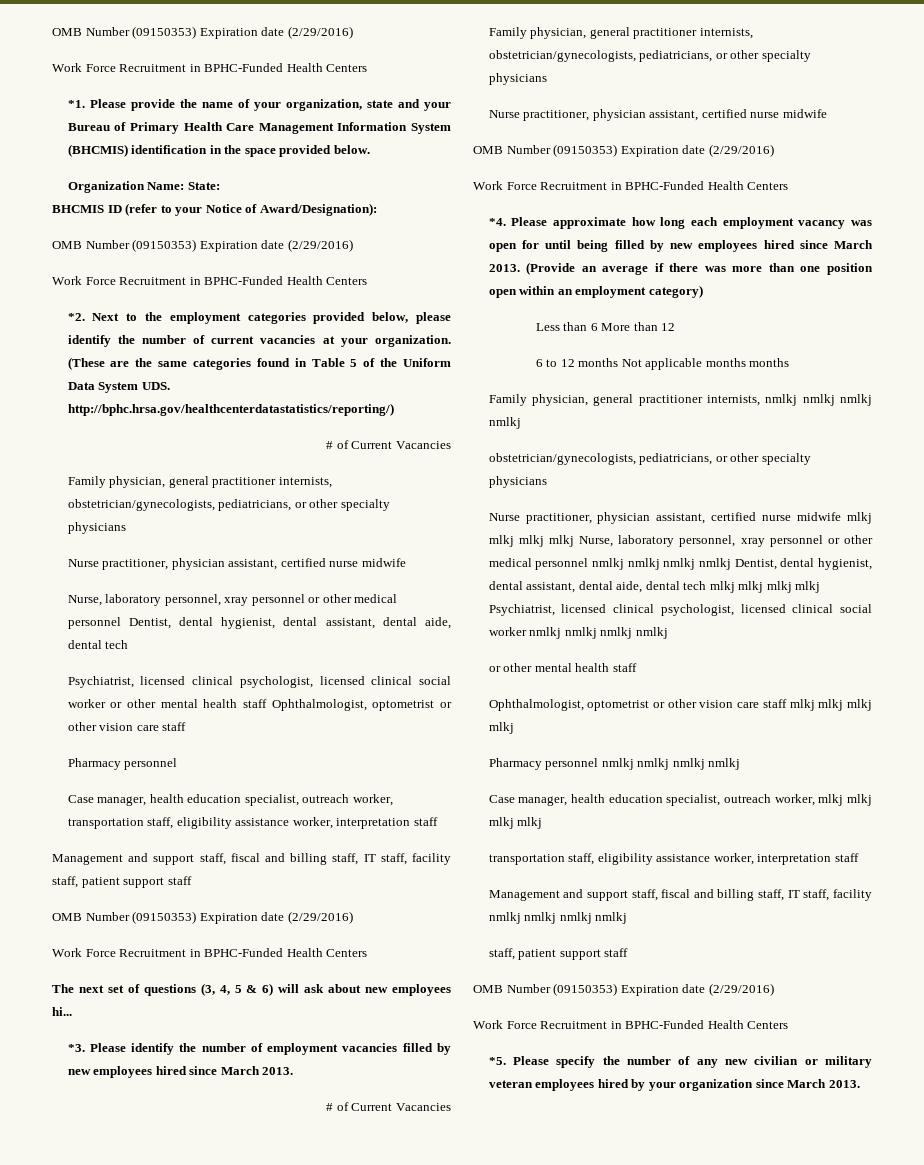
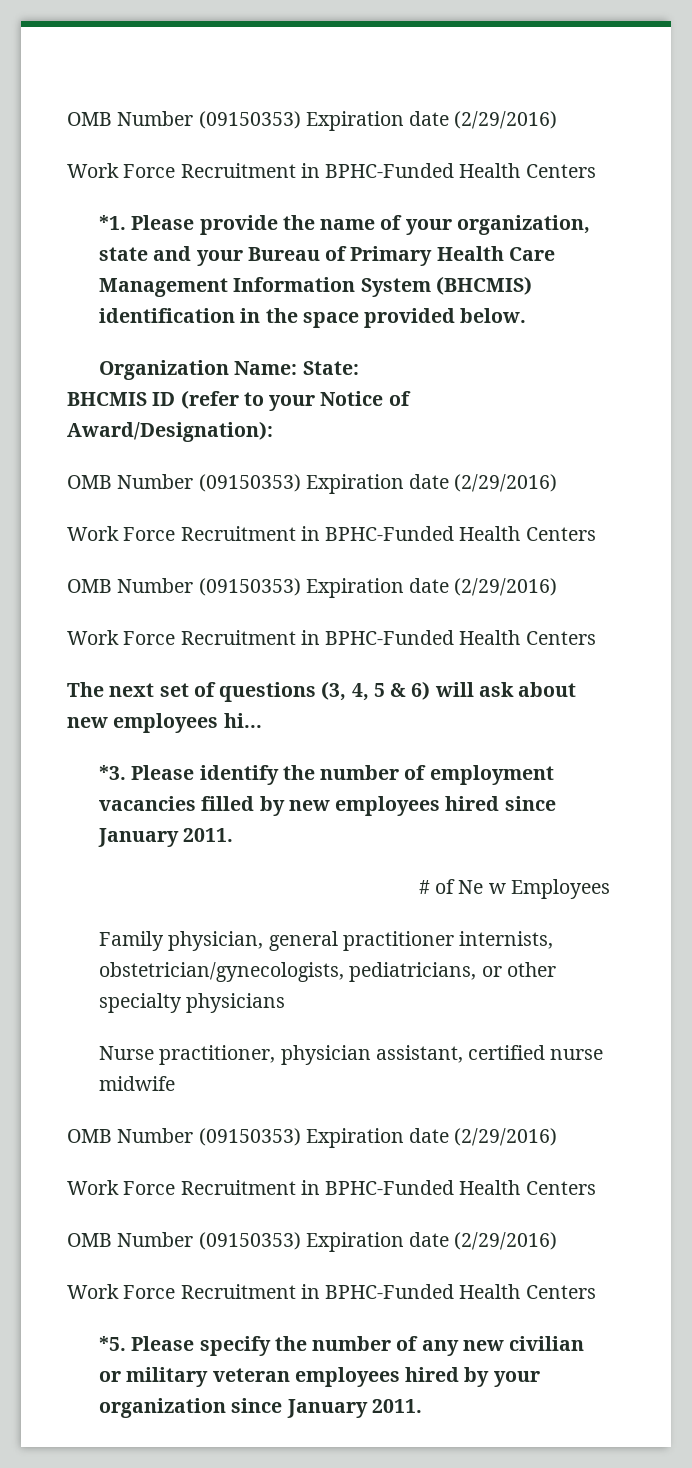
- *2. Next to the employment categories provided below, please identify the number of current vacancies at your organization. (These are the same categories found in Table 5 of the Uniform Data System UDS. http://bphc.hrsa.gov/healthcenterdatastatistics/reporting/)
- # of Current Vacancies
- Family physician, general practitioner internists, obstetrician/gynecologists, pediatricians, or other specialty physicians
- Nurse practitioner, physician assistant, certified nurse midwife
- Nurse, laboratory personnel, xray personnel or other medical personnel Dentist, dental hygienist, dental assistant, dental aide, dental tech
- Psychiatrist, licensed clinical psychologist, licensed clinical social worker or other mental health staff Ophthalmologist, optometrist or other vision care staff
- Pharmacy personnel
- Case manager, health education specialist, outreach worker, transportation staff, eligibility assistance worker, interpretation staff
- Management and support staff, fiscal and billing staff, IT staff, facility staff, patient support staff
- Please identify the number of employment vacancies filled by new employees hired since March 2013.
- # of Current Vacancies
+ Please identify the number of employment vacancies filled by new employees hired since January 2011.
+ # of Ne w Employees
- *4. Please approximate how long each employment vacancy was open for until being filled by new employees hired since March 2013. (Provide an average if there was more than one position open within an employment category)
- Less than 6 More than 12
- 6 to 12 months Not applicable months months
- Family physician, general practitioner internists, nmlkj nmlkj nmlkj nmlkj
- obstetrician/gynecologists, pediatricians, or other specialty physicians
- Nurse practitioner, physician assistant, certified nurse midwife mlkj mlkj mlkj mlkj Nurse, laboratory personnel, xray personnel or other medical personnel nmlkj nmlkj nmlkj nmlkj Dentist, dental hygienist, dental assistant, dental aide, dental tech mlkj mlkj mlkj mlkj Psychiatrist, licensed clinical psychologist, licensed clinical social worker nmlkj nmlkj nmlkj nmlkj
- or other mental health staff
- Ophthalmologist, optometrist or other vision care staff mlkj mlkj mlkj mlkj
- Pharmacy personnel nmlkj nmlkj nmlkj nmlkj
- Case manager, health education specialist, outreach worker, mlkj mlkj mlkj mlkj
- transportation staff, eligibility assistance worker, interpretation staff
- Management and support staff, fiscal and billing staff, IT staff, facility nmlkj nmlkj nmlkj nmlkj
- staff, patient support staff
- Please specify the number of any new civilian or military veteran employees hired by your organization since March 2013.
+ Please specify the number of any new civilian or military veteran employees hired by your organization since January 2011.

